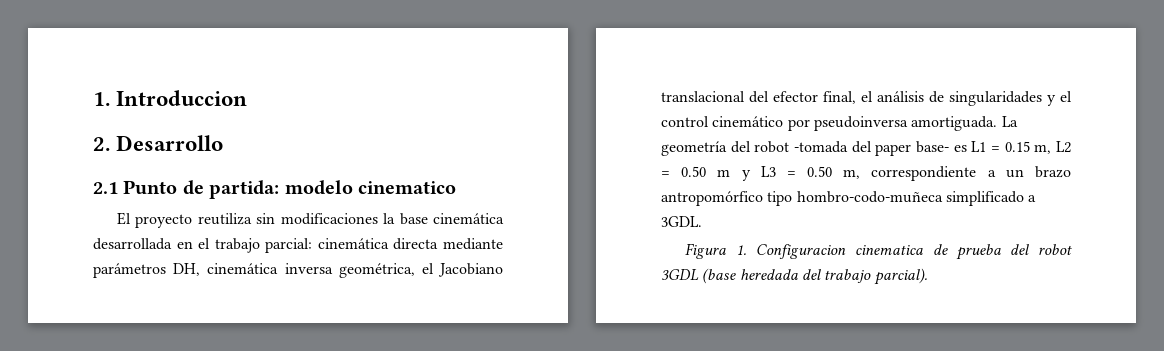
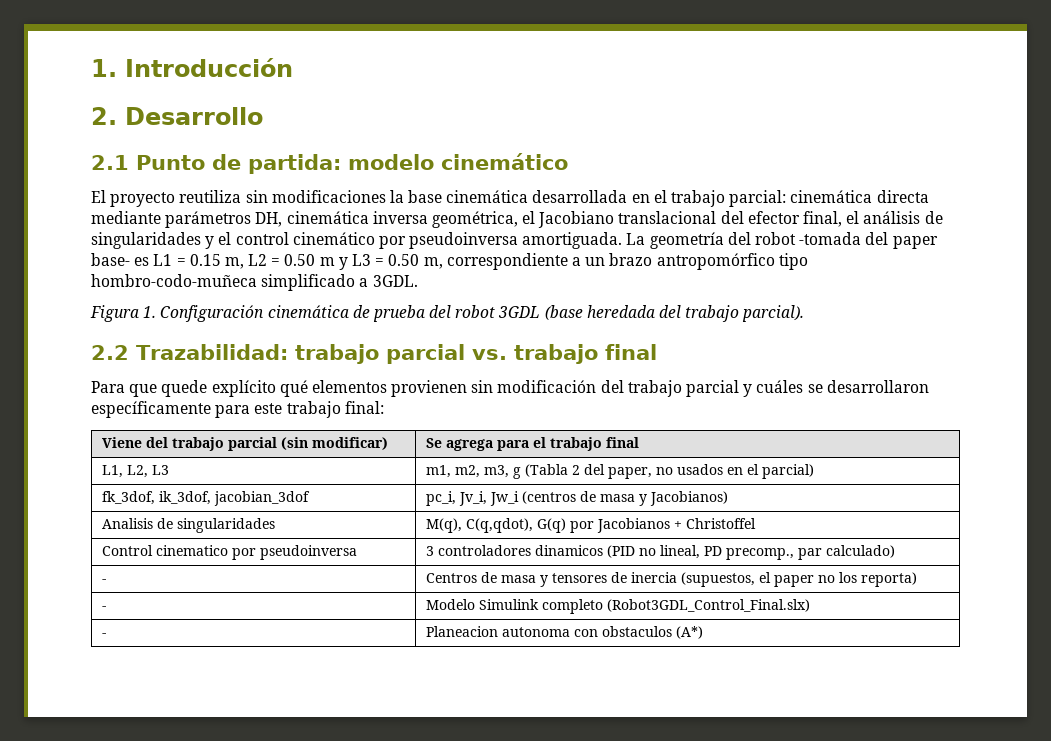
- 1. Introduccion
+ 1. Introducción
- 2.1 Punto de partida: modelo cinematico
+ 2.1 Punto de partida: modelo cinemático
- Figura 1. Configuracion cinematica de prueba del robot 3GDL (base heredada del trabajo parcial).
+ Figura 1. Configuración cinemática de prueba del robot 3GDL (base heredada del trabajo parcial).
+ 2.2 Trazabilidad: trabajo parcial vs. trabajo final
+ Para que quede explícito qué elementos provienen sin modificación del trabajo parcial y cuáles se desarrollaron específicamente para este trabajo final:
+ Viene del trabajo parcial (sin modificar) | Se agrega para el trabajo final
+ L1, L2, L3 | m1, m2, m3, g (Tabla 2 del paper, no usados en el parcial)
+ fk_3dof, ik_3dof, jacobian_3dof | pc_i, Jv_i, Jw_i (centros de masa y Jacobianos)
+ Analisis de singularidades | M(q), C(q,qdot), G(q) por Jacobianos + Christoffel
+ Control cinematico por pseudoinversa | 3 controladores dinamicos (PID no lineal, PD precomp., par calculado)
+ - | Centros de masa y tensores de inercia (supuestos, el paper no los reporta)
+ - | Modelo Simulink completo (Robot3GDL_Control_Final.slx)
+ - | Planeacion autonoma con obstaculos (A*)

